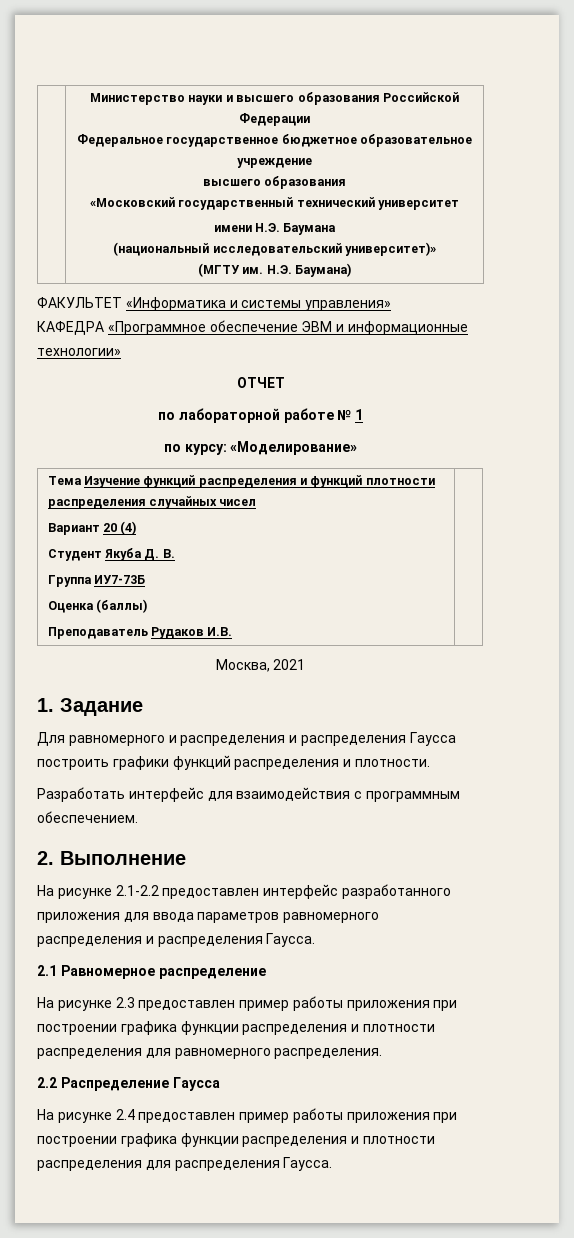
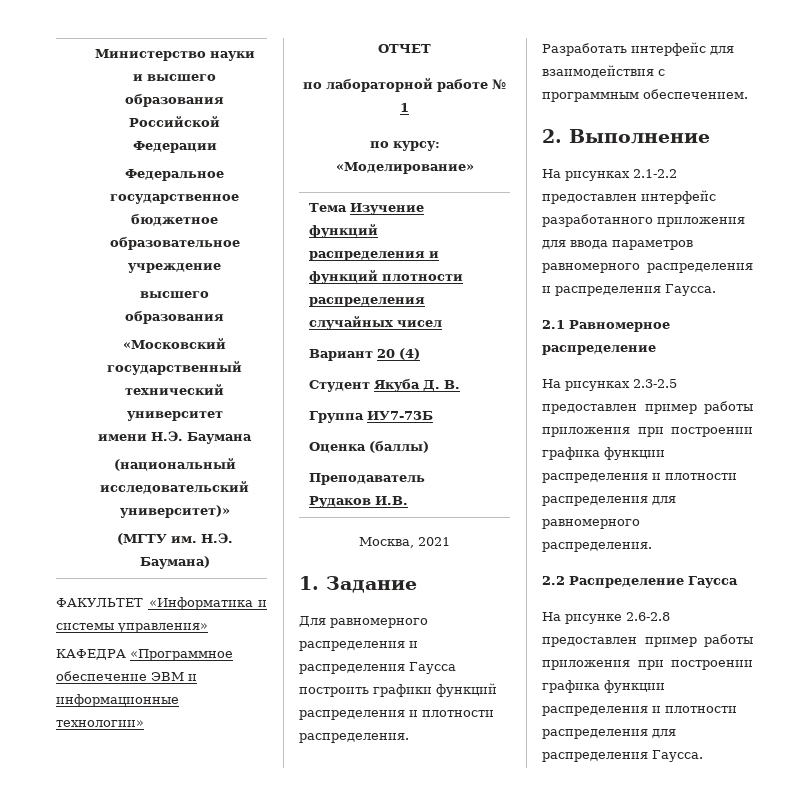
- Для равномерного и распределения и распределения Гаусса построить графики функций распределения и плотности.
+ Для равномерного распределения и распределения Гаусса построить графики функций распределения и плотности распределения.
- На рисунке 2.1-2.2 предоставлен интерфейс разработанного приложения для ввода параметров равномерного распределения и распределения Гаусса.
+ На рисунках 2.1-2.2 предоставлен интерфейс разработанного приложения для ввода параметров равномерного распределения и распределения Гаусса.
- На рисунке 2.3 предоставлен пример работы приложения при построении графика функции распределения и плотности распределения для равномерного распределения.
+ На рисунках 2.3-2.5 предоставлен пример работы приложения при построении графика функции распределения и плотности распределения для равномерного распределения.
- На рисунке 2.4 предоставлен пример работы приложения при построении графика функции распределения и плотности распределения для распределения Гаусса.
+ На рисунке 2.6-2.8 предоставлен пример работы приложения при построении графика функции распределения и плотности распределения для распределения Гаусса.

